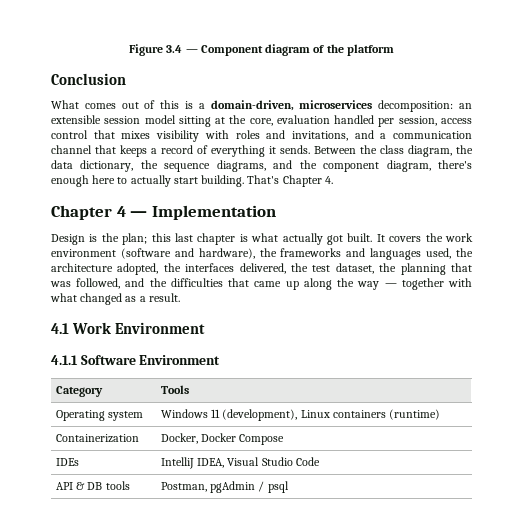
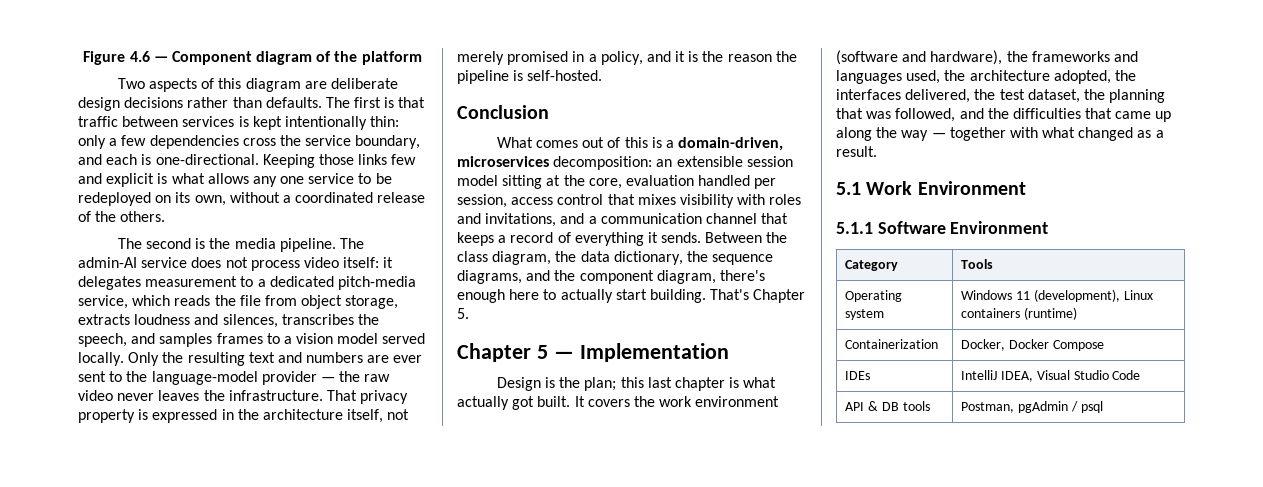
- Figure 3.4 — Component diagram of the platform
+ Figure 4.6 — Component diagram of the platform
+ Two aspects of this diagram are deliberate design decisions rather than defaults. The first is that traffic between services is kept intentionally thin: only a few dependencies cross the service boundary, and each is one-directional. Keeping those links few and explicit is what allows any one service to be redeployed on its own, without a coordinated release of the others.
+ The second is the media pipeline. The admin-AI service does not process video itself: it delegates measurement to a dedicated pitch-media service, which reads the file from object storage, extracts loudness and silences, transcribes the speech, and samples frames to a vision model served locally. Only the resulting text and numbers are ever sent to the language-model provider — the raw video never leaves the infrastructure. That privacy property is expressed in the architecture itself, not merely promised in a policy, and it is the reason the pipeline is self-hosted.
- That's Chapter 4.
- Chapter 4 — Implementation
+ That's Chapter 5.
+ Chapter 5 — Implementation
- 4.1 Work Environment
+ 5.1 Work Environment
- 4.1.1 Software Environment
+ 5.1.1 Software Environment

